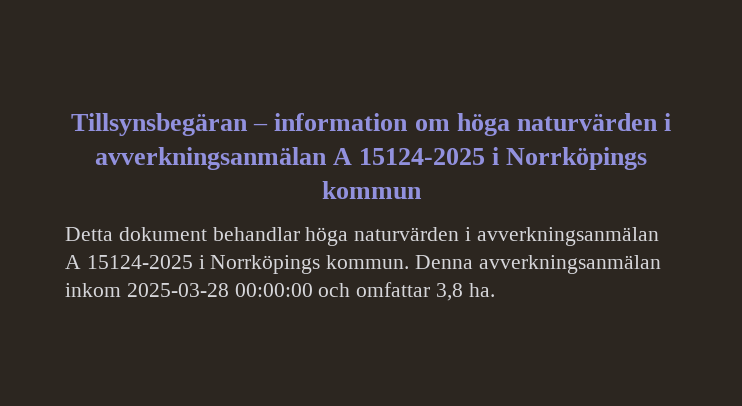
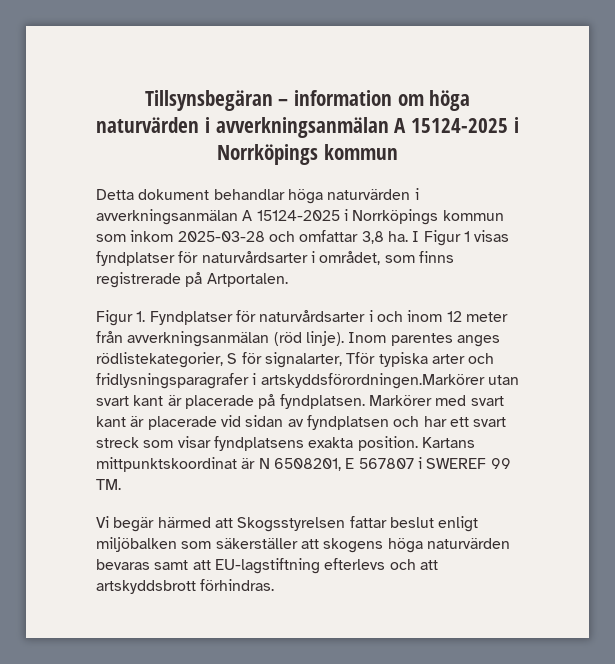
- Detta dokument behandlar höga naturvärden i avverkningsanmälan A 15124-2025 i Norrköpings kommun. Denna avverkningsanmälan inkom 2025-03-28 00:00:00 och omfattar 3,8 ha.
+ Detta dokument behandlar höga naturvärden i avverkningsanmälan A 15124-2025 i Norrköpings kommun som inkom 2025-03-28 och omfattar 3,8 ha.
+ I Figur 1 visas fyndplatser för naturvårdsarter i området, som finns registrerade på Artportalen.
+ Figur 1. Fyndplatser för naturvårdsarter i och inom 12 meter från avverkningsanmälan (röd linje). Inom parentes anges rödlistekategorier, S för signalarter, Tför typiska arter och fridlysningsparagrafer i artskyddsförordningen.Markörer utan svart kant är placerade på fyndplatsen. Markörer med svart kant är placerade vid sidan av fyndplatsen och har ett svart streck som visar fyndplatsens exakta position. Kartans mittpunktskoordinat är N 6508201, E 567807 i SWEREF 99 TM.
+ Vi begär härmed att Skogsstyrelsen fattar beslut enligt miljöbalken som säkerställer att skogens höga naturvärden bevaras samt att EU-lagstiftning efterlevs och att artskyddsbrott förhindras.

